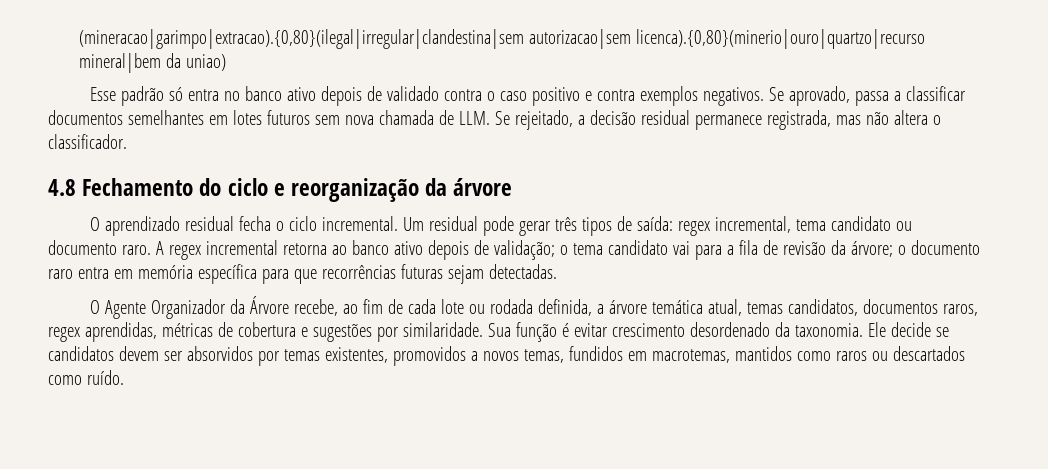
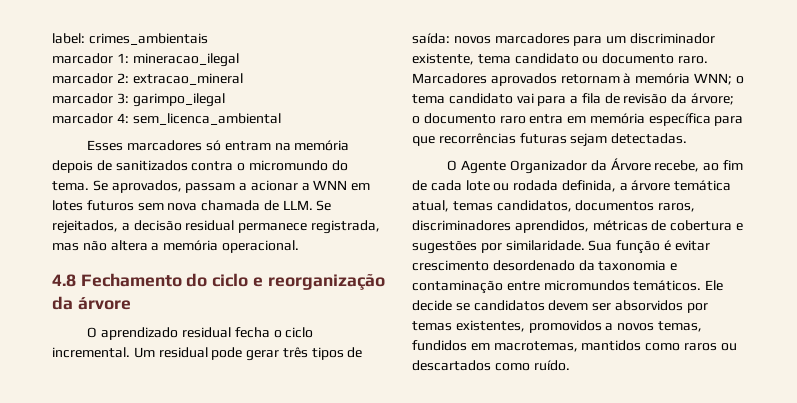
- (mineracao|garimpo|extracao).{0,80}(ilegal|irregular|clandestina|sem autorizacao|sem licenca).{0,80}(minerio|ouro|quartzo|recurso mineral|bem da uniao)
- Esse padrão só entra no banco ativo depois de validado contra o caso positivo e contra exemplos negativos. Se aprovado, passa a classificar documentos semelhantes em lotes futuros sem nova chamada de LLM. Se rejeitado, a decisão residual permanece registrada, mas não altera o classificador.
+ label: crimes_ambientais
+ marcador 1: mineracao_ilegal
+ marcador 2: extracao_mineral
+ marcador 3: garimpo_ilegal
+ marcador 4: sem_licenca_ambiental
+ Esses marcadores só entram na memória depois de sanitizados contra o micromundo do tema. Se aprovados, passam a acionar a WNN em lotes futuros sem nova chamada de LLM. Se rejeitados, a decisão residual permanece registrada, mas não altera a memória operacional.
- Um residual pode gerar três tipos de saída: regex incremental, tema candidato ou documento raro.
+ Um residual pode gerar três tipos de saída: novos marcadores para um discriminador existente, tema candidato ou documento raro.
- A regex incremental retorna ao banco ativo depois de validação; o tema candidato vai para a fila de revisão da árvore; o documento raro entra em memória específica para que recorrências futuras sejam detectadas.
+ Marcadores aprovados retornam à memória WNN; o tema candidato vai para a fila de revisão da árvore; o documento raro entra em memória específica para que recorrências futuras sejam detectadas.
- O Agente Organizador da Árvore recebe, ao fim de cada lote ou rodada definida, a árvore temática atual, temas candidatos, documentos raros, regex aprendidas, métricas de cobertura e sugestões por similaridade.
+ O Agente Organizador da Árvore recebe, ao fim de cada lote ou rodada definida, a árvore temática atual, temas candidatos, documentos raros, discriminadores aprendidos, métricas de cobertura e sugestões por similaridade.
- Sua função é evitar crescimento desordenado da taxonomia.
+ Sua função é evitar crescimento desordenado da taxonomia e contaminação entre micromundos temáticos.

